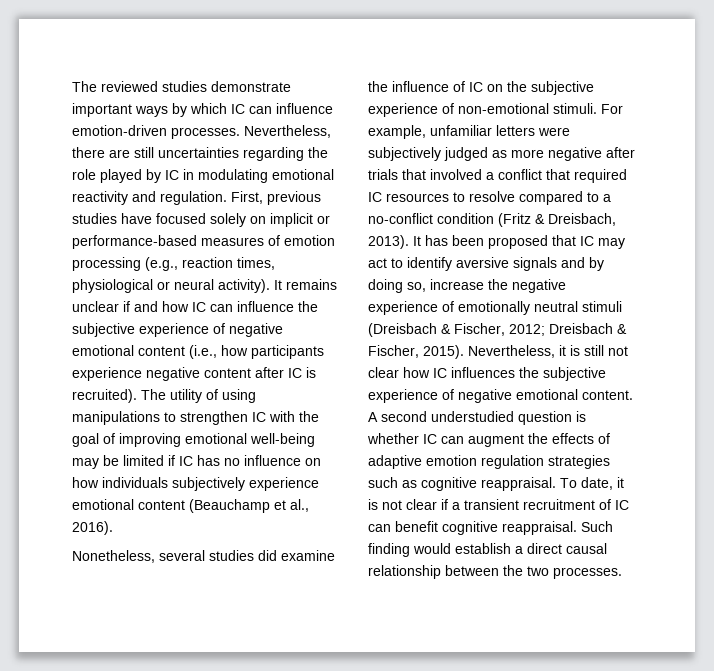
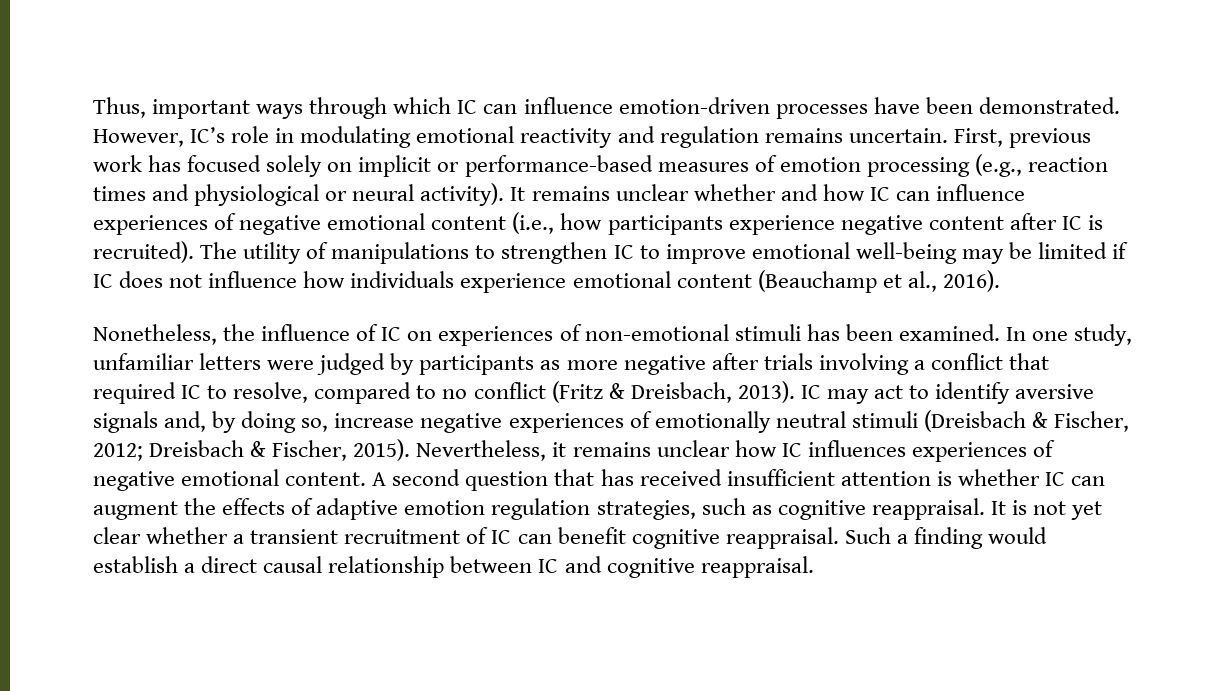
- The reviewed studies demonstrate important ways by which IC can influence emotion-driven processes. Nevertheless, there are still uncertainties regarding the role played by IC in modulating emotional reactivity and regulation. First, previous studies have focused solely on implicit or performance-based measures of emotion processing (e.g., reaction times, physiological or neural activity).
+ Thus, important ways through which IC can influence emotion-driven processes have been demonstrated. However, IC’s role in modulating emotional reactivity and regulation remains uncertain. First, previous work has focused solely on implicit or performance-based measures of emotion processing (e.g., reaction times and physiological or neural activity).
- It remains unclear if and how IC can influence the subjective experience of negative emotional content (i.e., how participants experience negative content after IC is recruited).
+ It remains unclear whether and how IC can influence experiences of negative emotional content (i.e., how participants experience negative content after IC is recruited).
- The utility of using manipulations to strengthen IC with the goal of improving emotional well-being may be limited if IC has no influence on how individuals subjectively experience emotional content (Beauchamp et al., 2016).
+ The utility of manipulations to strengthen IC to improve emotional well-being may be limited if IC does not influence how individuals experience emotional content (Beauchamp et al., 2016).
- Nonetheless, several studies did examine the influence of IC on the subjective experience of non-emotional stimuli. For example, unfamiliar letters were subjectively judged as more negative after trials that involved a conflict that required IC resources to resolve compared to a no-conflict condition (Fritz & Dreisbach, 2013). It has been proposed that IC may act to identify aversive signals and by doing so, increase the negative experience of emotionally neutral stimuli (Dreisbach & Fischer, 2012; Dreisbach & Fischer, 2015).
+ Nonetheless, the influence of IC on experiences of non-emotional stimuli has been examined. In one study, unfamiliar letters were judged by participants as more negative after trials involving a conflict that required IC to resolve, compared to no conflict (Fritz & Dreisbach, 2013). IC may act to identify aversive signals and, by doing so, increase negative experiences of emotionally neutral stimuli (Dreisbach & Fischer, 2012; Dreisbach & Fischer, 2015).
- Nevertheless, it is still not clear how IC influences the subjective experience of negative emotional content.
+ Nevertheless, it remains unclear how IC influences experiences of negative emotional content.
- A second understudied question is whether IC can augment the effects of adaptive emotion regulation strategies such as cognitive reappraisal.
+ A second question that has received insufficient attention is whether IC can augment the effects of adaptive emotion regulation strategies, such as cognitive reappraisal.
- To date, it is not clear if a transient recruitment of IC can benefit cognitive reappraisal.
+ It is not yet clear whether a transient recruitment of IC can benefit cognitive reappraisal.
- Such finding would establish a direct causal relationship between the two processes.
+ Such a finding would establish a direct causal relationship between IC and cognitive reappraisal.

